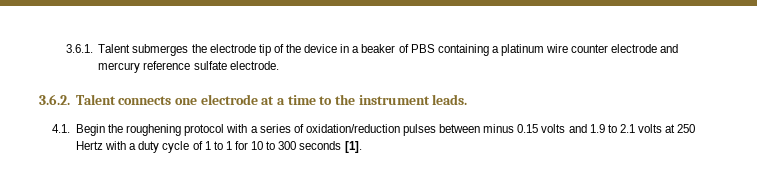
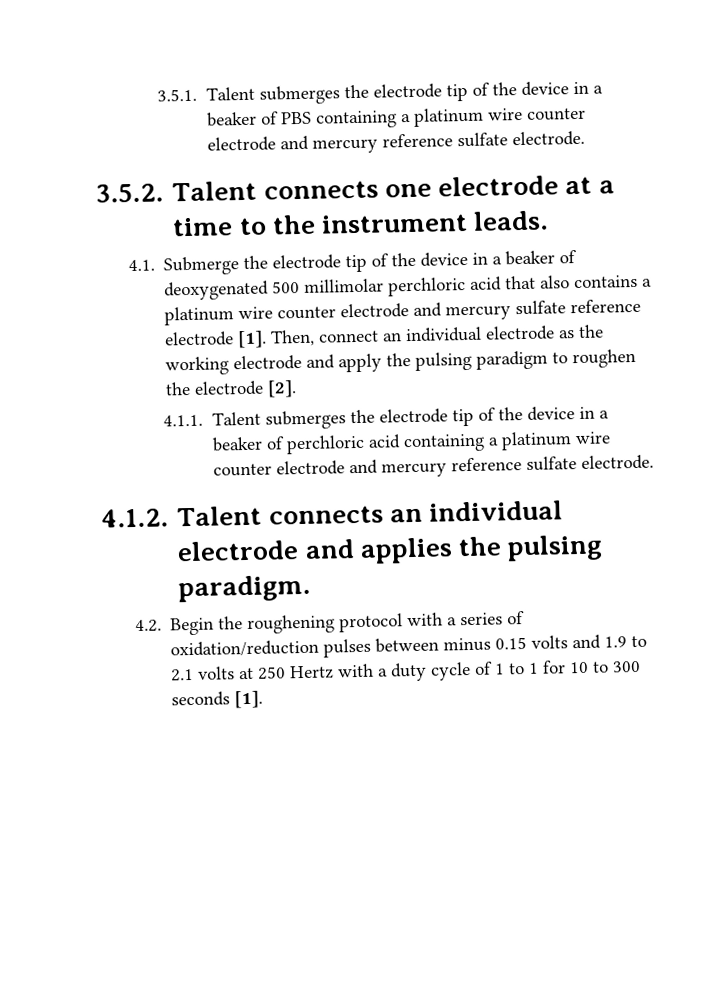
- 3.6.1. Talent submerges the electrode tip of the device in a beaker of PBS containing a platinum wire counter electrode and mercury reference sulfate electrode.
+ 3.5.1. Talent submerges the electrode tip of the device in a beaker of PBS containing a platinum wire counter electrode and mercury reference sulfate electrode.
- 3.6.2. Talent connects one electrode at a time to the instrument leads.
+ 3.5.2. Talent connects one electrode at a time to the instrument leads.
- 4.1. Begin the roughening protocol with a series of oxidation/reduction pulses between minus 0.15 volts and 1.9 to 2.1 volts at 250 Hertz with a duty cycle of 1 to 1 for 10 to 300 seconds [1].
+ 4.1. Submerge the electrode tip of the device in a beaker of deoxygenated 500 millimolar perchloric acid that also contains a platinum wire counter electrode and mercury sulfate reference electrode [1]. Then, connect an individual electrode as the working electrode and apply the pulsing paradigm to roughen the electrode [2].
+ 4.1.1. Talent submerges the electrode tip of the device in a beaker of perchloric acid containing a platinum wire counter electrode and mercury reference sulfate electrode.
+ 4.1.2. Talent connects an individual electrode and applies the pulsing paradigm.
+ 4.2. Begin the roughening protocol with a series of oxidation/reduction pulses between minus 0.15 volts and 1.9 to 2.1 volts at 250 Hertz with a duty cycle of 1 to 1 for 10 to 300 seconds [1].

